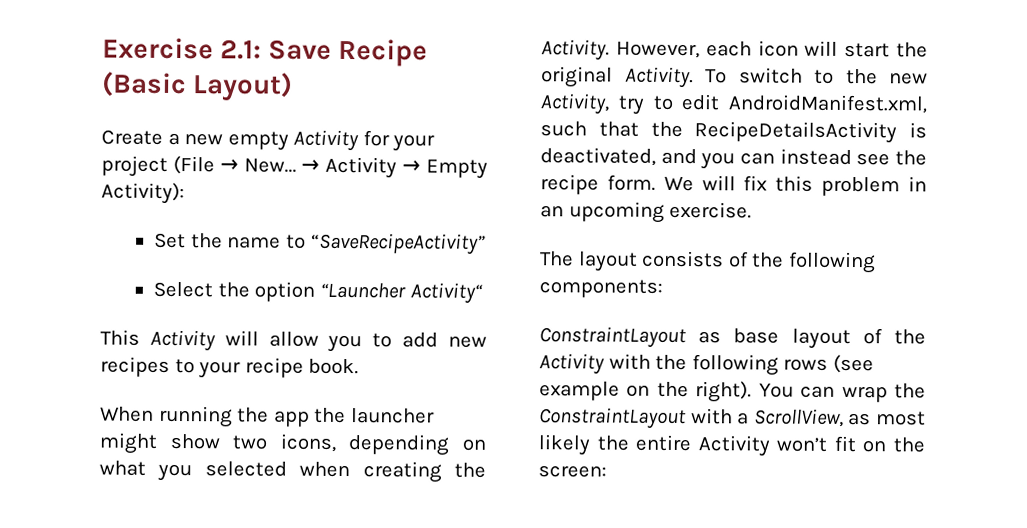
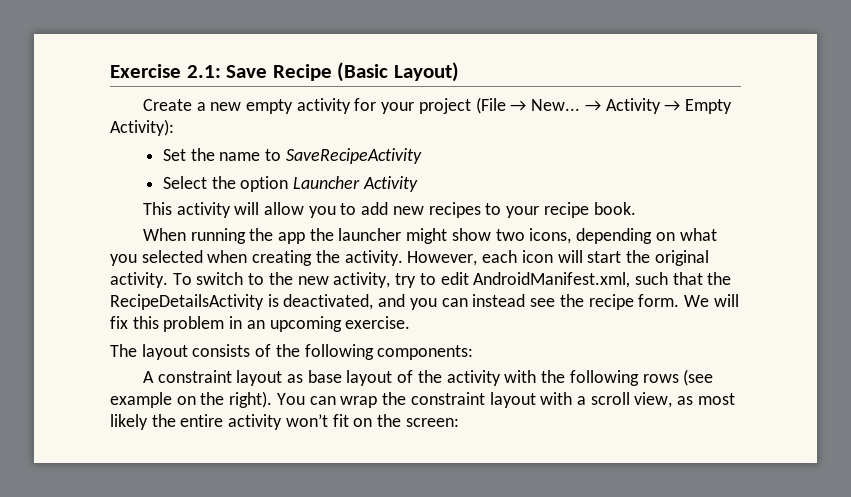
- Create a new empty Activity for your project (File → New...
+ Create a new empty activity for your project (File → New...
- Set the name to “SaveRecipeActivity”
+ Set the name to SaveRecipeActivity
- Select the option “Launcher Activity“
+ Select the option Launcher Activity
- This Activity will allow you to add new recipes to your recipe book.
+ This activity will allow you to add new recipes to your recipe book.
- When running the app the launcher might show two icons, depending on what you selected when creating the Activity.
+ When running the app the launcher might show two icons, depending on what you selected when creating the activity.
- However, each icon will start the original Activity.
+ However, each icon will start the original activity.
- To switch to the new Activity, try to edit AndroidManifest.xml, such that the RecipeDetailsActivity is deactivated, and you can instead see the recipe form.
+ To switch to the new activity, try to edit AndroidManifest.xml, such that the RecipeDetailsActivity is deactivated, and you can instead see the recipe form.
- ConstraintLayout as base layout of the Activity with the following rows (see example on the right).
+ A constraint layout as base layout of the activity with the following rows (see example on the right).
- You can wrap the ConstraintLayout with a ScrollView, as most likely the entire Activity won’t fit on the screen:
+ You can wrap the constraint layout with a scroll view, as most likely the entire activity won’t fit on the screen:

